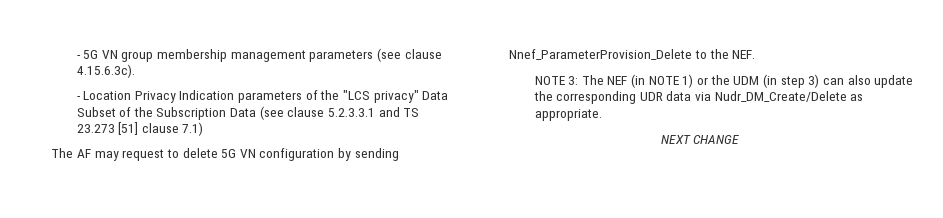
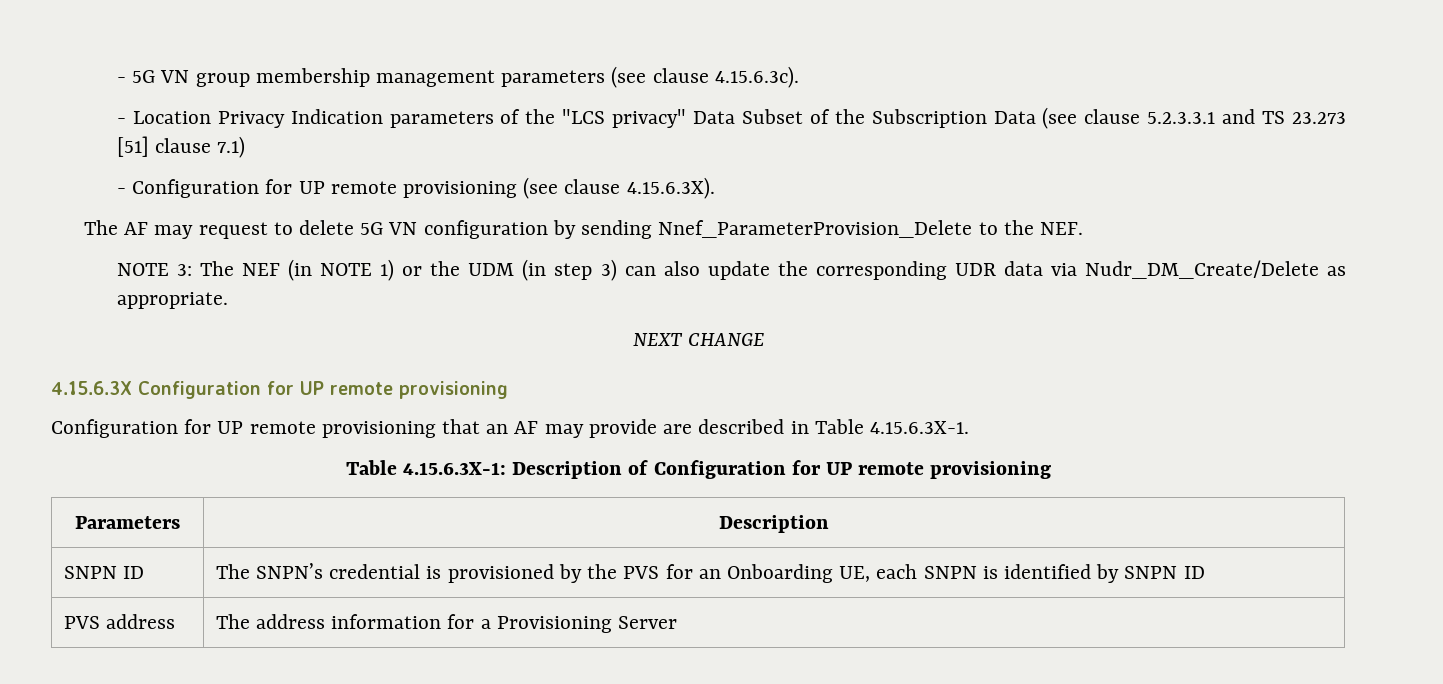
+ - Configuration for UP remote provisioning (see clause 4.15.6.3X).
+ 4.15.6.3X Configuration for UP remote provisioning
+ Configuration for UP remote provisioning that an AF may provide are described in Table 4.15.6.3X-1.
+ Table 4.15.6.3X-1: Description of Configuration for UP remote provisioning
+ Parameters | Description
+ SNPN ID | The SNPN’s credential is provisioned by the PVS for an Onboarding UE, each SNPN is identified by SNPN ID
+ PVS address | The address information for a Provisioning Server

